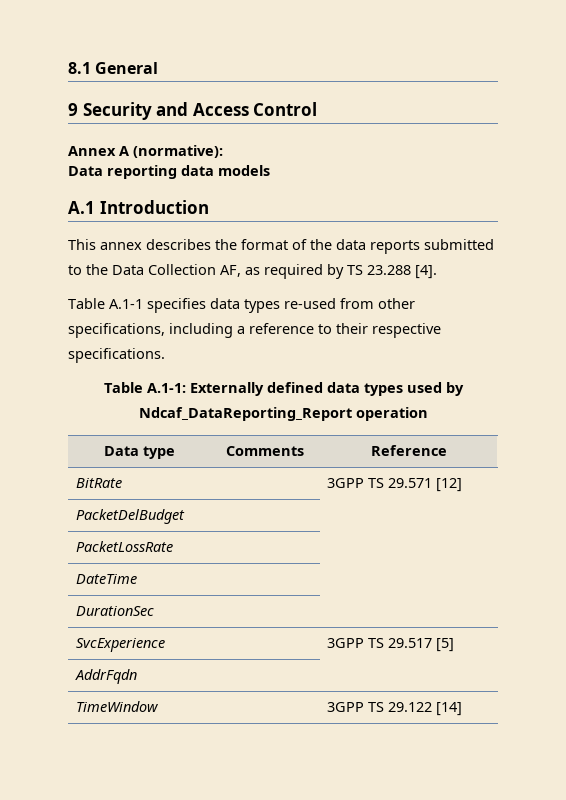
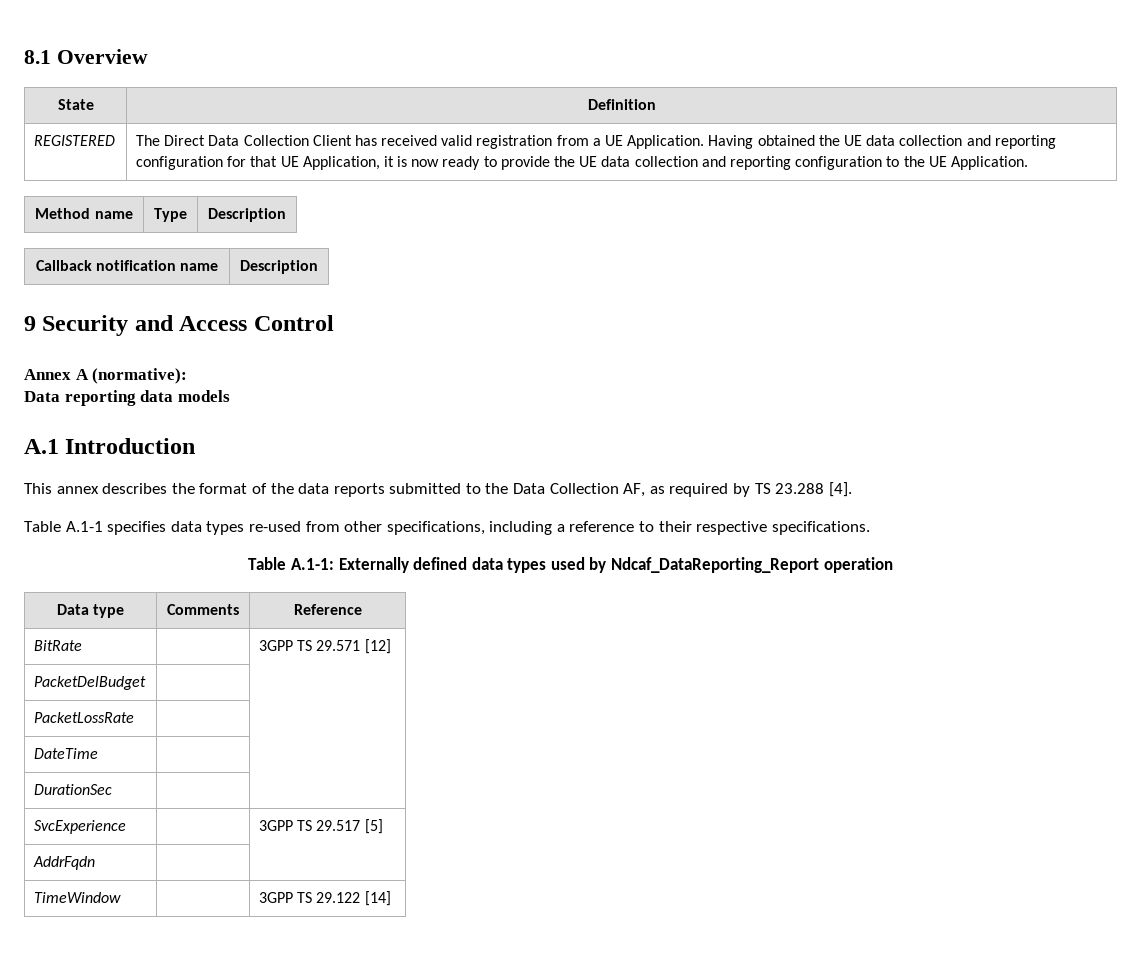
- 8.1 General
+ 8.1 Overview
+ State | Definition
+ REGISTERED | The Direct Data Collection Client has received valid registration from a UE Application. Having obtained the UE data collection and reporting configuration for that UE Application, it is now ready to provide the UE data collection and reporting configuration to the UE Application.
+ Method name | Type | Description
+ Callback notification name | Description

